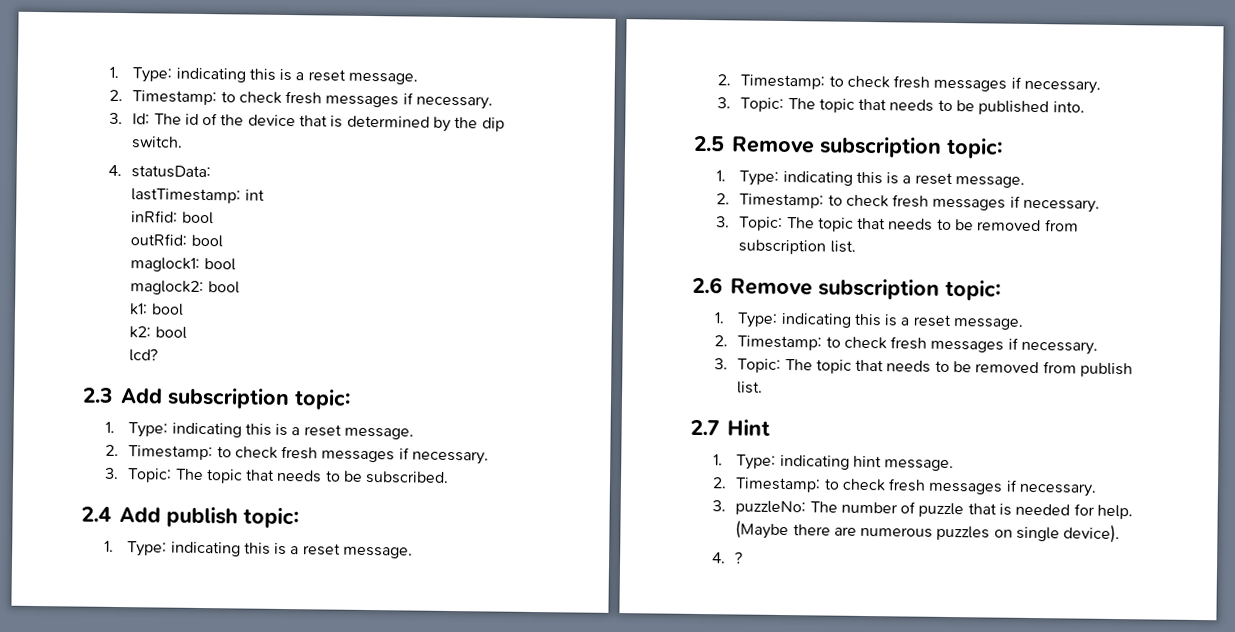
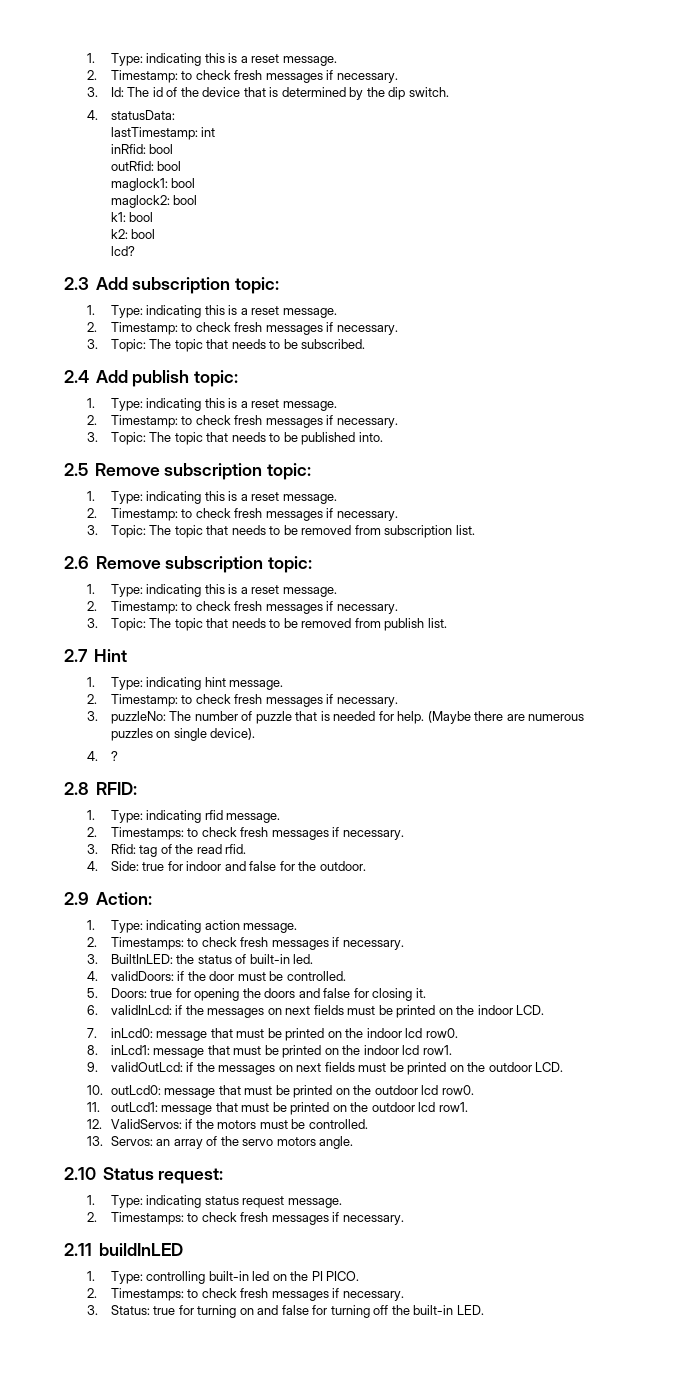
+ 2.8 RFID:
+ 1. Type: indicating rfid message.
+ 2. Timestamps: to check fresh messages if necessary.
+ 3. Rfid: tag of the read rfid.
+ 4. Side: true for indoor and false for the outdoor.
+ 2.9 Action:
+ 1. Type: indicating action message.
+ 2. Timestamps: to check fresh messages if necessary.
+ 3. BuiltInLED: the status of built-in led.
+ 4. validDoors: if the door must be controlled.
+ 5. Doors: true for opening the doors and false for closing it.
+ 6. validInLcd: if the messages on next fields must be printed on the indoor LCD.
+ 7. inLcd0: message that must be printed on the indoor lcd row0.
+ 8. inLcd1: message that must be printed on the indoor lcd row1.
+ 9. validOutLcd: if the messages on next fields must be printed on the outdoor LCD.
+ 10. outLcd0: message that must be printed on the outdoor lcd row0.
+ 11. outLcd1: message that must be printed on the outdoor lcd row1.
+ 12. ValidServos: if the motors must be controlled.
+ 13. Servos: an array of the servo motors angle.
+ 2.10 Status request:
+ 1. Type: indicating status request message.
+ 2. Timestamps: to check fresh messages if necessary.
+ 2.11 buildInLED
+ 1. Type: controlling built-in led on the PI PICO.
+ 2. Timestamps: to check fresh messages if necessary.
+ 3. Status: true for turning on and false for turning off the built-in LED.

